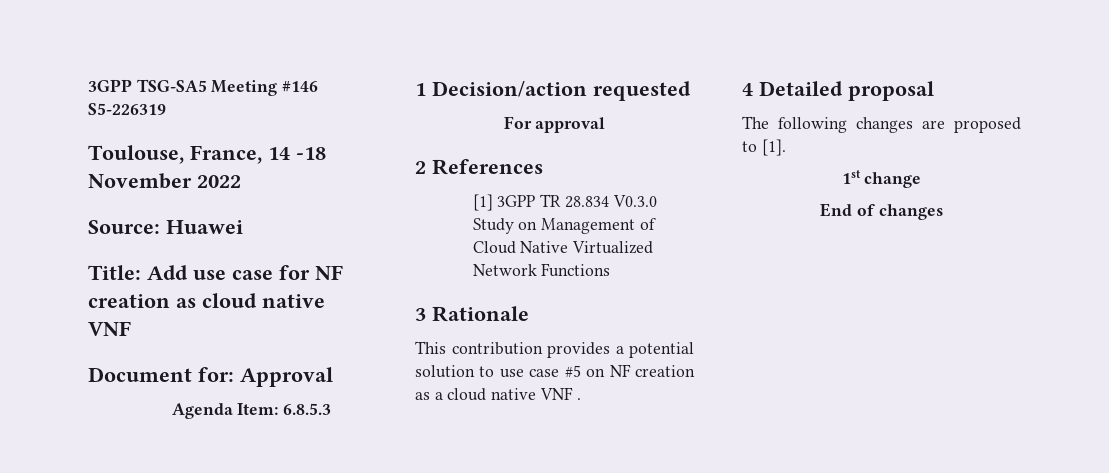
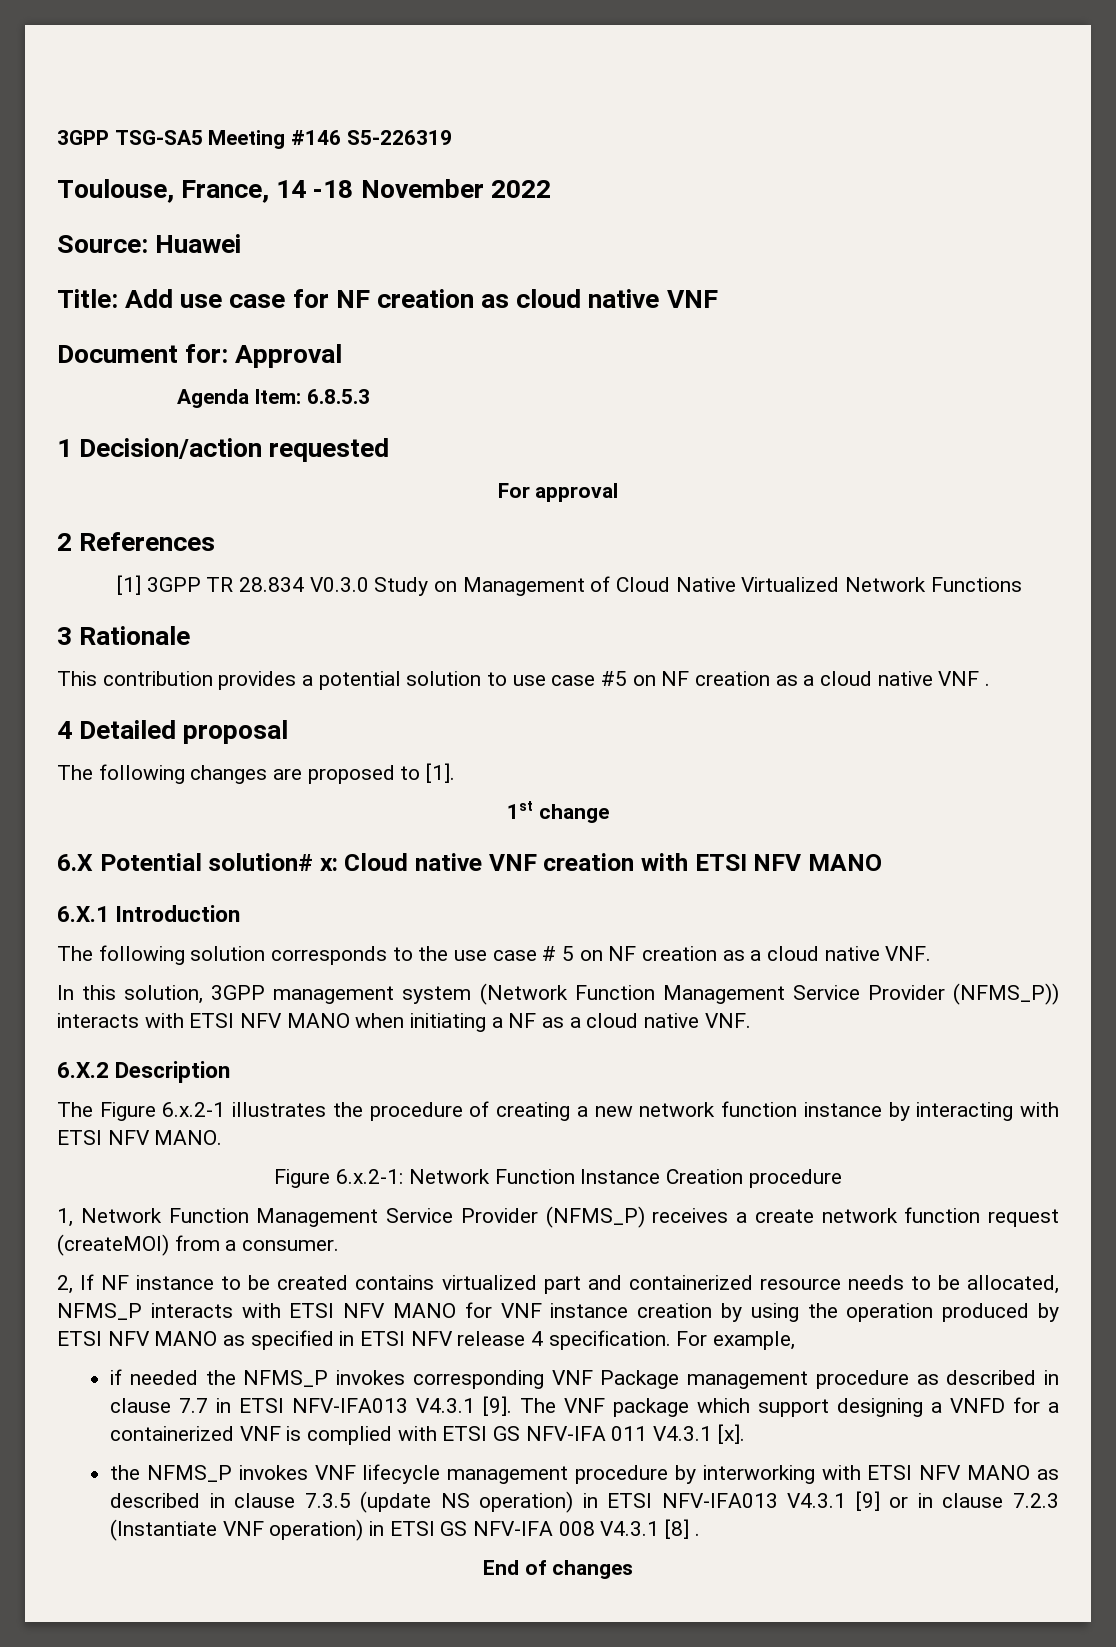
+ 6.X Potential solution# x: Cloud native VNF creation with ETSI NFV MANO
+ 6.X.1 Introduction
+ The following solution corresponds to the use case # 5 on NF creation as a cloud native VNF.
+ In this solution, 3GPP management system (Network Function Management Service Provider (NFMS_P)) interacts with ETSI NFV MANO when initiating a NF as a cloud native VNF.
+ 6.X.2 Description
+ The Figure 6.x.2-1 illustrates the procedure of creating a new network function instance by interacting with ETSI NFV MANO.
+ Figure 6.x.2-1: Network Function Instance Creation procedure
+ 1, Network Function Management Service Provider (NFMS_P) receives a create network function request (createMOI) from a consumer.
+ 2, If NF instance to be created contains virtualized part and containerized resource needs to be allocated, NFMS_P interacts with ETSI NFV MANO for VNF instance creation by using the operation produced by ETSI NFV MANO as specified in ETSI NFV release 4 specification. For example,
+ if needed the NFMS_P invokes corresponding VNF Package management procedure as described in clause 7.7 in ETSI NFV-IFA013 V4.3.1 [9]. The VNF package which support designing a VNFD for a containerized VNF is complied with ETSI GS NFV-IFA 011 V4.3.1 [x].
+ the NFMS_P invokes VNF lifecycle management procedure by interworking with ETSI NFV MANO as described in clause 7.3.5 (update NS operation) in ETSI NFV-IFA013 V4.3.1 [9] or in clause 7.2.3 (Instantiate VNF operation) in ETSI GS NFV-IFA 008 V4.3.1 [8] .

